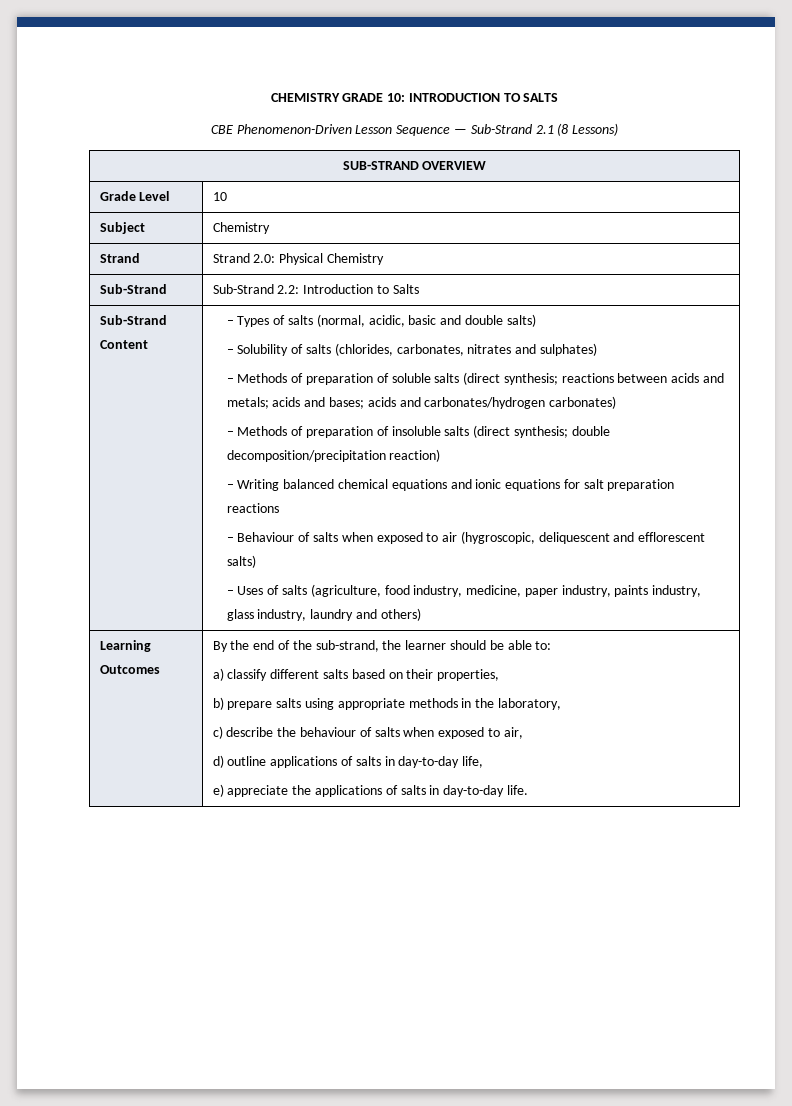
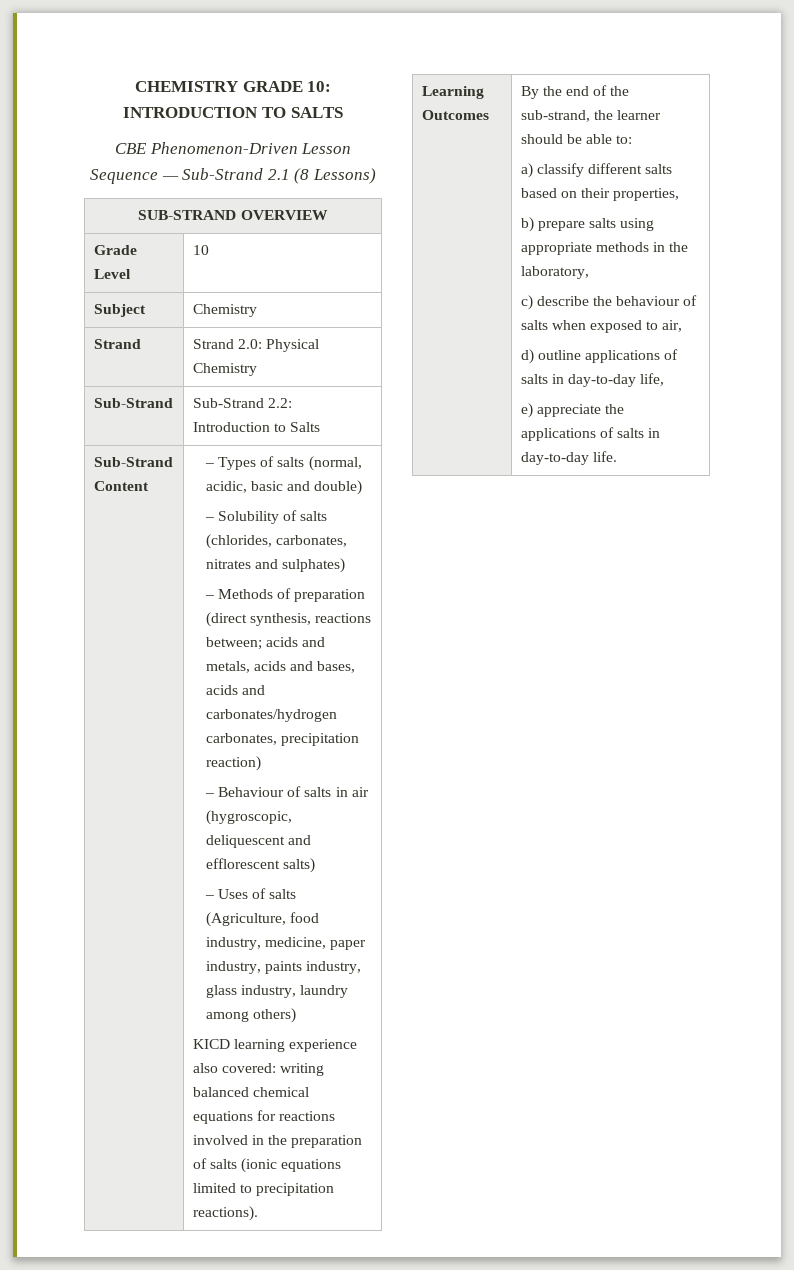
- – Types of salts (normal, acidic, basic and double salts)
+ – Types of salts (normal, acidic, basic and double)
- – Methods of preparation of soluble salts (direct synthesis; reactions between acids and metals; acids and bases; acids and carbonates/hydrogen carbonates)
- – Methods of preparation of insoluble salts (direct synthesis; double decomposition/precipitation reaction)
- – Writing balanced chemical equations and ionic equations for salt preparation reactions
+ – Methods of preparation (direct synthesis, reactions between; acids and metals, acids and bases, acids and carbonates/hydrogen carbonates, precipitation reaction)
- – Behaviour of salts when exposed to air (hygroscopic, deliquescent and efflorescent salts)
+ – Behaviour of salts in air (hygroscopic, deliquescent and efflorescent salts)
- – Uses of salts (agriculture, food industry, medicine, paper industry, paints industry, glass industry, laundry and others)
+ – Uses of salts (Agriculture, food industry, medicine, paper industry, paints industry, glass industry, laundry among others)
+ KICD learning experience also covered: writing balanced chemical equations for reactions involved in the preparation of salts (ionic equations limited to precipitation reactions).

